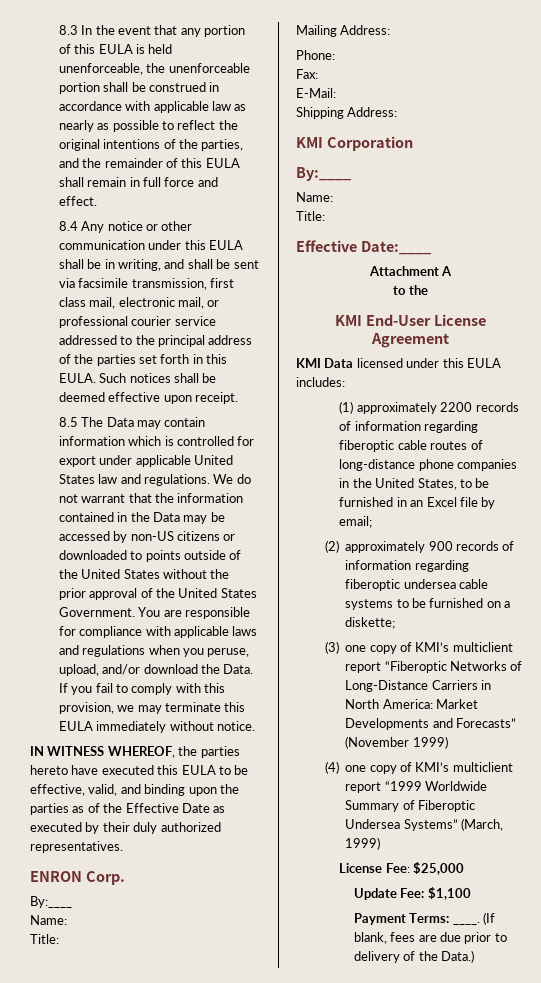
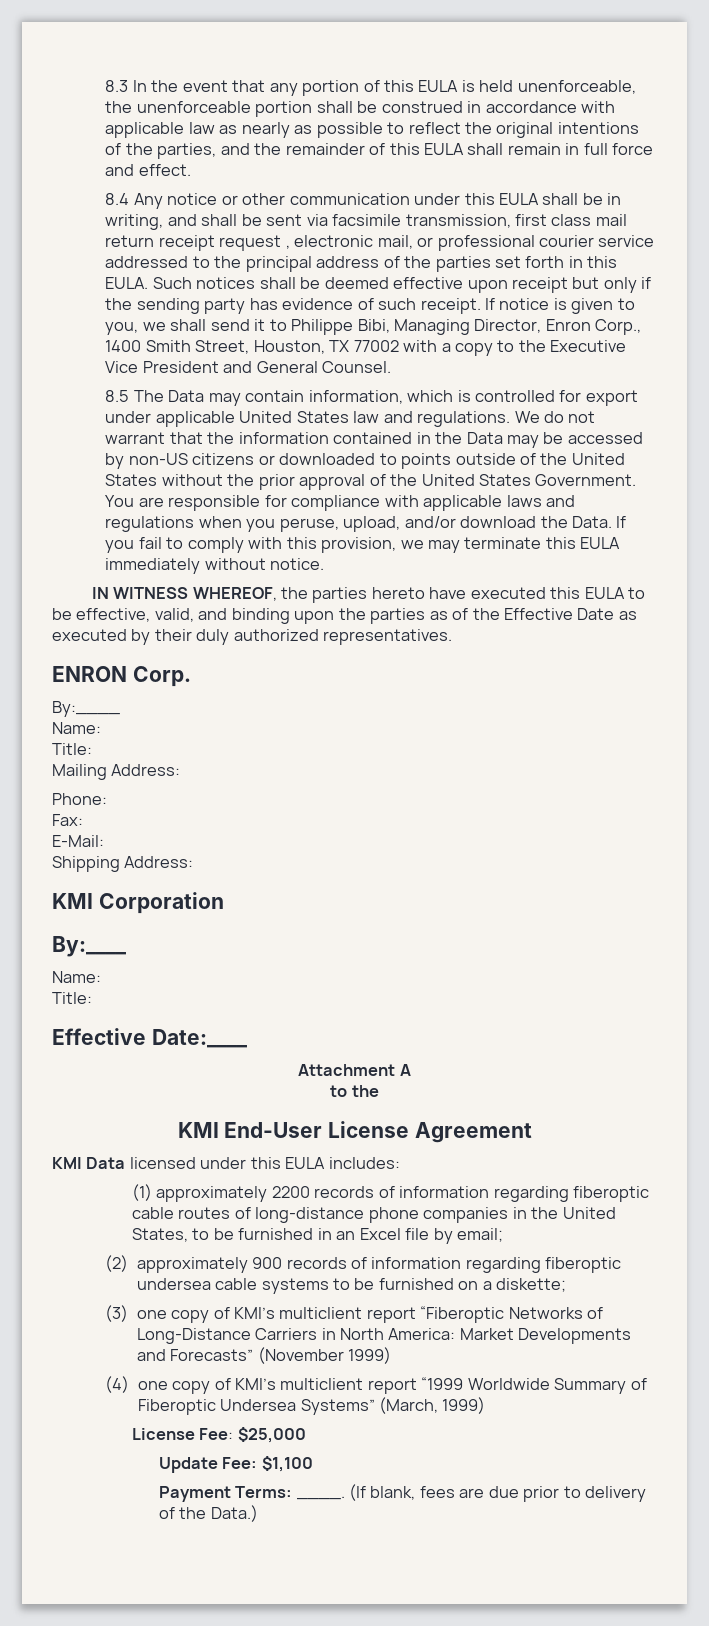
- 8.4 Any notice or other communication under this EULA shall be in writing, and shall be sent via facsimile transmission, first class mail, electronic mail, or professional courier service addressed to the principal address of the parties set forth in this EULA.
+ 8.4 Any notice or other communication under this EULA shall be in writing, and shall be sent via facsimile transmission, first class mail return receipt request , electronic mail, or professional courier service addressed to the principal address of the parties set forth in this EULA.
- Such notices shall be deemed effective upon receipt.
+ Such notices shall be deemed effective upon receipt but only if the sending party has evidence of such receipt. If notice is given to you, we shall send it to Philippe Bibi, Managing Director, Enron Corp., 1400 Smith Street, Houston, TX 77002 with a copy to the Executive Vice President and General Counsel.
- 8.5 The Data may contain information which is controlled for export under applicable United States law and regulations.
+ 8.5 The Data may contain information, which is controlled for export under applicable United States law and regulations.

